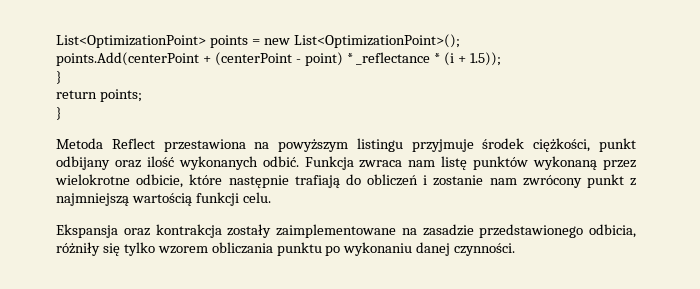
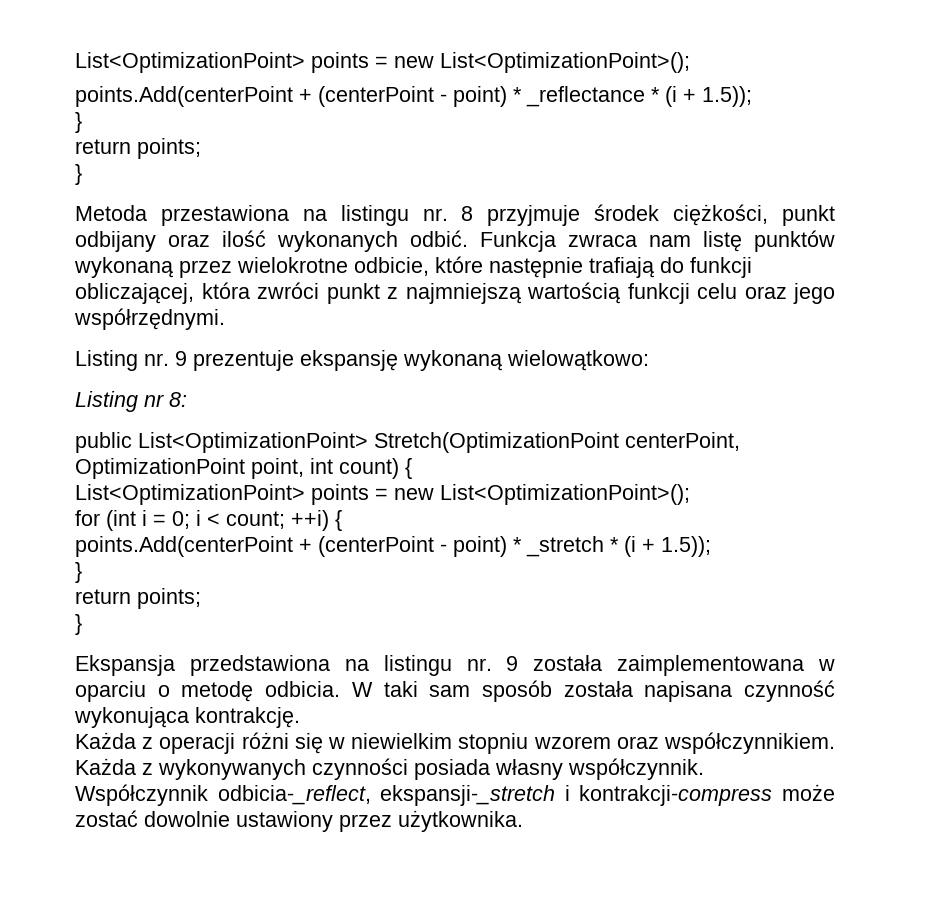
- Metoda Reflect przestawiona na powyższym listingu przyjmuje środek ciężkości, punkt odbijany oraz ilość wykonanych odbić.
+ Metoda przestawiona na listingu nr. 8 przyjmuje środek ciężkości, punkt odbijany oraz ilość wykonanych odbić.
- Funkcja zwraca nam listę punktów wykonaną przez wielokrotne odbicie, które następnie trafiają do obliczeń i zostanie nam zwrócony punkt z najmniejszą wartością funkcji celu.
- Ekspansja oraz kontrakcja zostały zaimplementowane na zasadzie przedstawionego odbicia, różniły się tylko wzorem obliczania punktu po wykonaniu danej czynności.
+ Funkcja zwraca nam listę punktów wykonaną przez wielokrotne odbicie, które następnie trafiają do funkcji obliczającej, która zwróci punkt z najmniejszą wartością funkcji celu oraz jego współrzędnymi.
+ Listing nr. 9 prezentuje ekspansję wykonaną wielowątkowo:
+ Listing nr 8:
+ public List<OptimizationPoint> Stretch(OptimizationPoint centerPoint, OptimizationPoint point, int count) {
+ List<OptimizationPoint> points = new List<OptimizationPoint>();
+ for (int i = 0; i < count; ++i) {
+ points.Add(centerPoint + (centerPoint - point) * _stretch * (i + 1.5));
+ }
+ return points;
+ }
+ Ekspansja przedstawiona na listingu nr. 9 została zaimplementowana w oparciu o metodę odbicia. W taki sam sposób została napisana czynność wykonująca kontrakcję.
+ Każda z operacji różni się w niewielkim stopniu wzorem oraz współczynnikiem. Każda z wykonywanych czynności posiada własny współczynnik. Współczynnik odbicia-_reflect, ekspansji-_stretch i kontrakcji-compress może zostać dowolnie ustawiony przez użytkownika.

